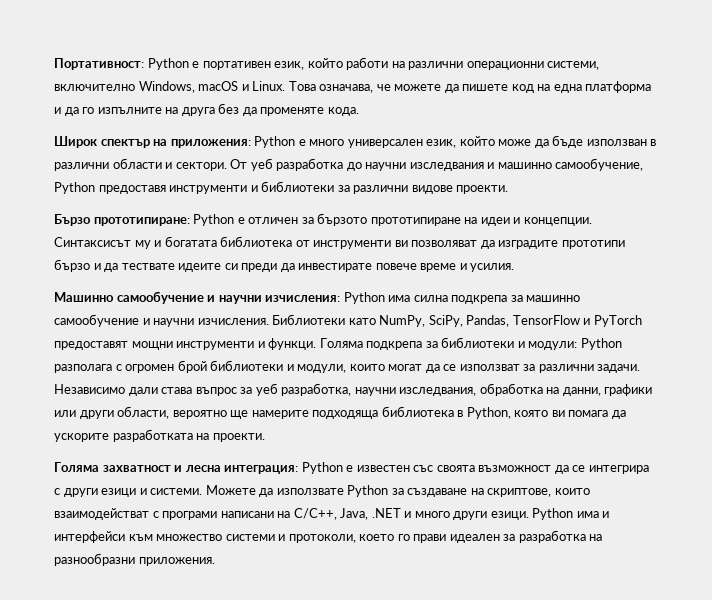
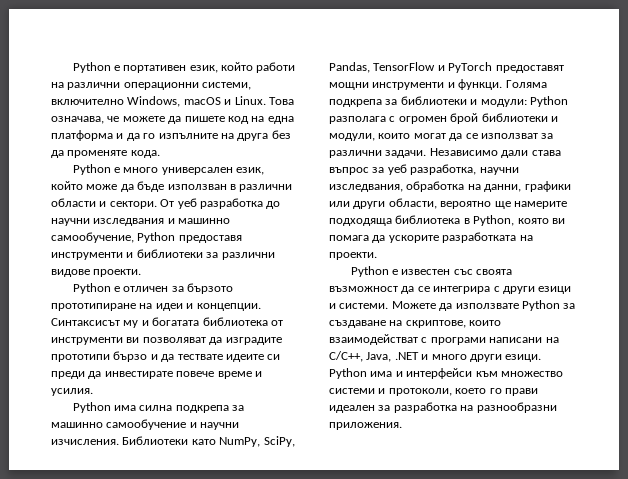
- Портативност: Python е портативен език, който работи на различни операционни системи, включително Windows, macOS и Linux.
+ Python е портативен език, който работи на различни операционни системи, включително Windows, macOS и Linux.
- Широк спектър на приложения: Python е много универсален език, който може да бъде използван в различни области и сектори.
+ Python е много универсален език, който може да бъде използван в различни области и сектори.
- Бързо прототипиране: Python е отличен за бързото прототипиране на идеи и концепции.
+ Python е отличен за бързото прототипиране на идеи и концепции.
- Машинно самообучение и научни изчисления: Python има силна подкрепа за машинно самообучение и научни изчисления.
+ Python има силна подкрепа за машинно самообучение и научни изчисления.
- Голяма захватност и лесна интеграция: Python е известен със своята възможност да се интегрира с други езици и системи.
+ Python е известен със своята възможност да се интегрира с други езици и системи.

